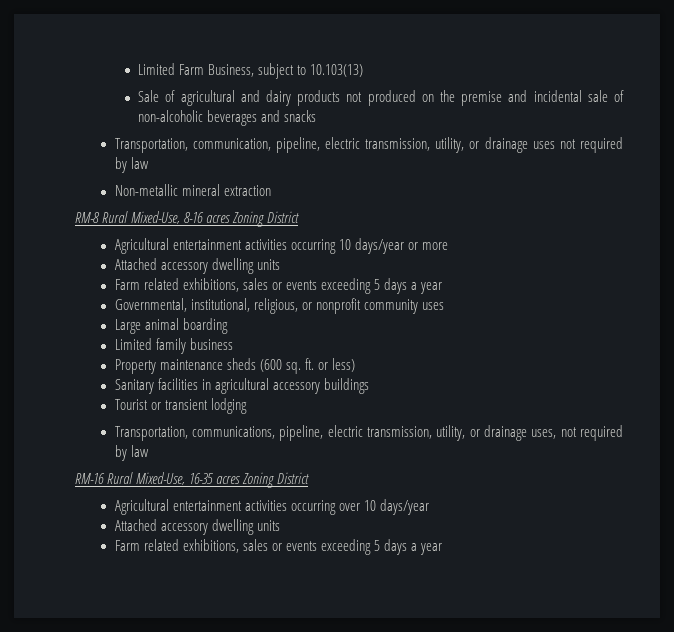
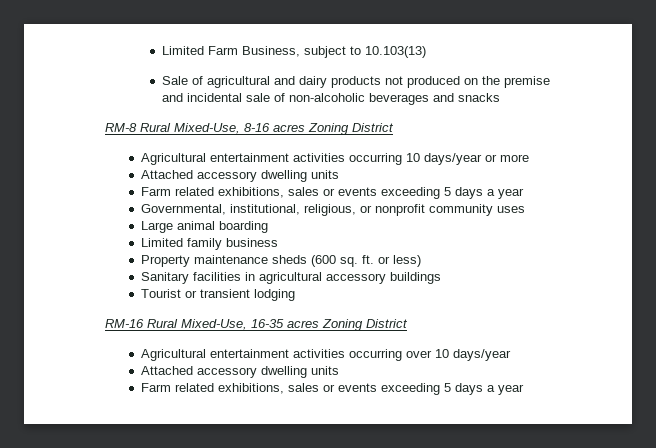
- Transportation, communication, pipeline, electric transmission, utility, or drainage uses not required by law
- Non-metallic mineral extraction
- Transportation, communications, pipeline, electric transmission, utility, or drainage uses, not required by law

